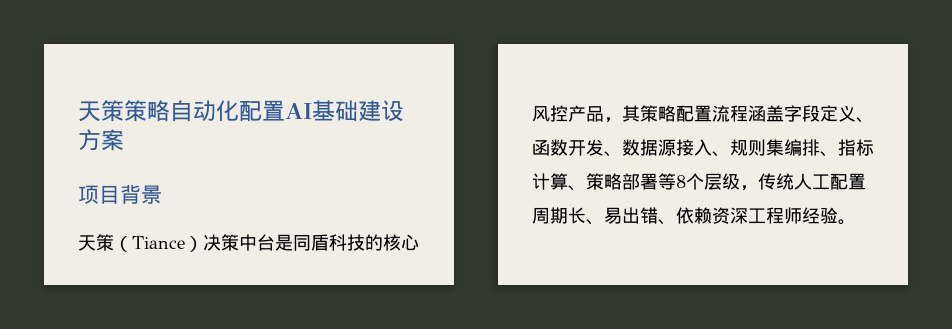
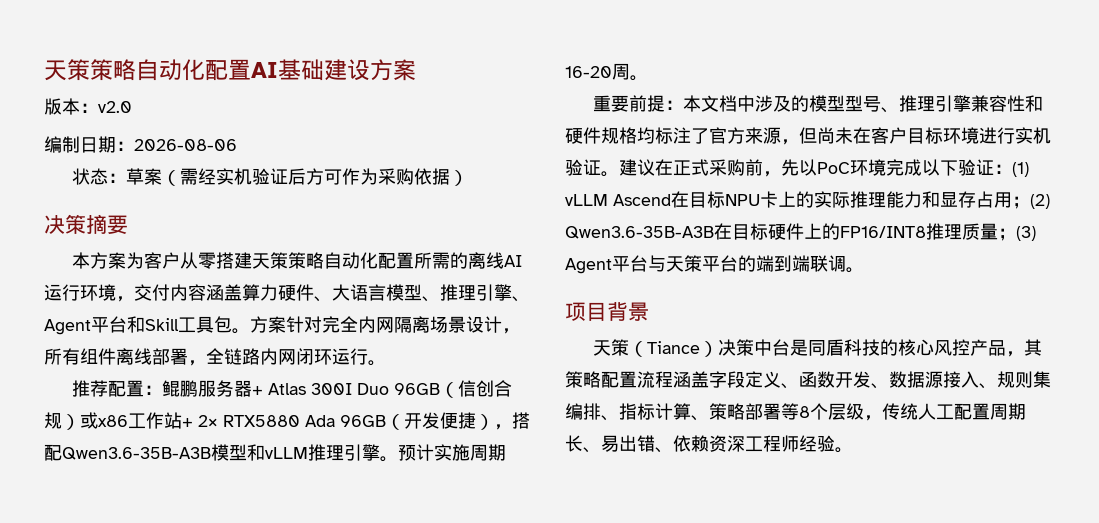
+ 版本：v2.0
+ 编制日期：2026-08-06
+ 状态：草案（需经实机验证后方可作为采购依据）
+ 决策摘要
+ 本方案为客户从零搭建天策策略自动化配置所需的离线AI运行环境，交付内容涵盖算力硬件、大语言模型、推理引擎、Agent平台和Skill工具包。方案针对完全内网隔离场景设计，所有组件离线部署，全链路内网闭环运行。
+ 推荐配置：鲲鹏服务器+ Atlas 300I Duo 96GB（信创合规）或x86工作站+ 2× RTX5880 Ada 96GB（开发便捷），搭配Qwen3.6-35B-A3B模型和vLLM推理引擎。预计实施周期16-20周。
+ 重要前提：本文档中涉及的模型型号、推理引擎兼容性和硬件规格均标注了官方来源，但尚未在客户目标环境进行实机验证。建议在正式采购前，先以PoC环境完成以下验证：(1) vLLM Ascend在目标NPU卡上的实际推理能力和显存占用；(2) Qwen3.6-35B-A3B在目标硬件上的FP16/INT8推理质量；(3) Agent平台与天策平台的端到端联调。

